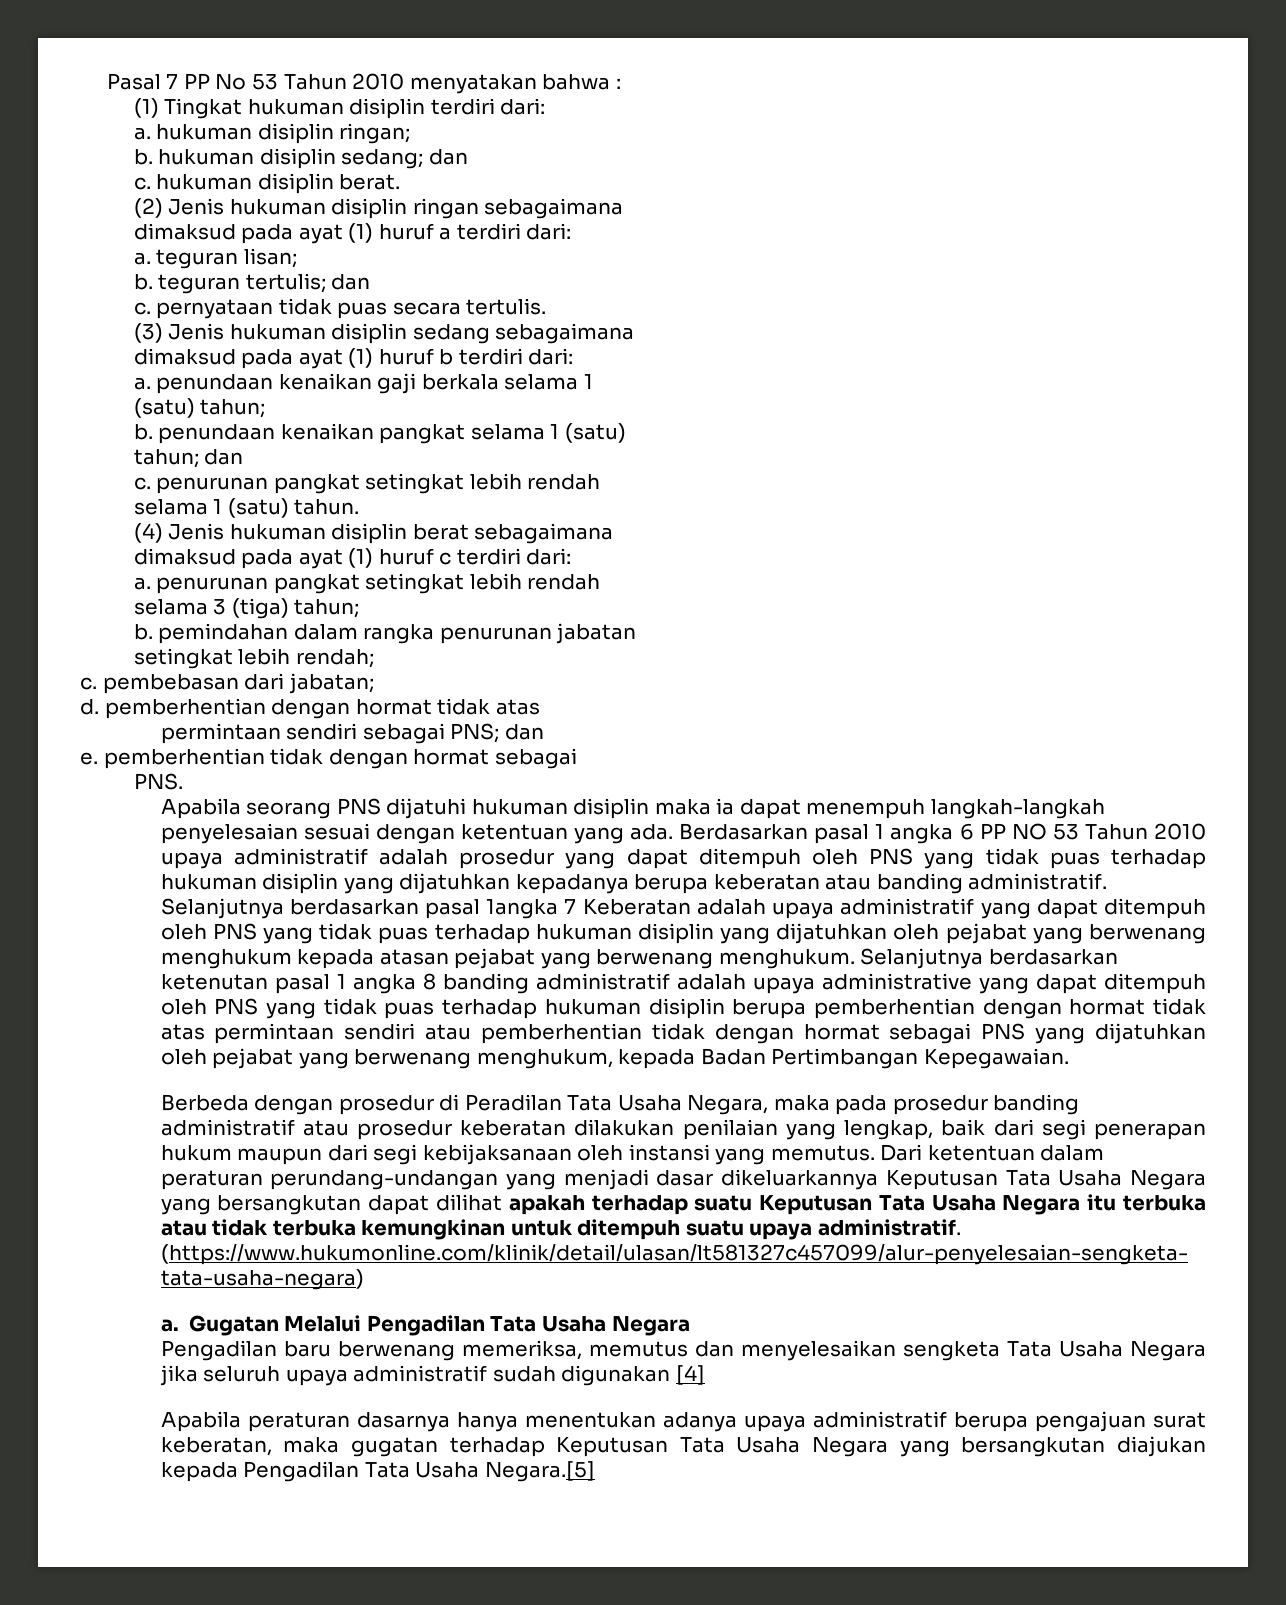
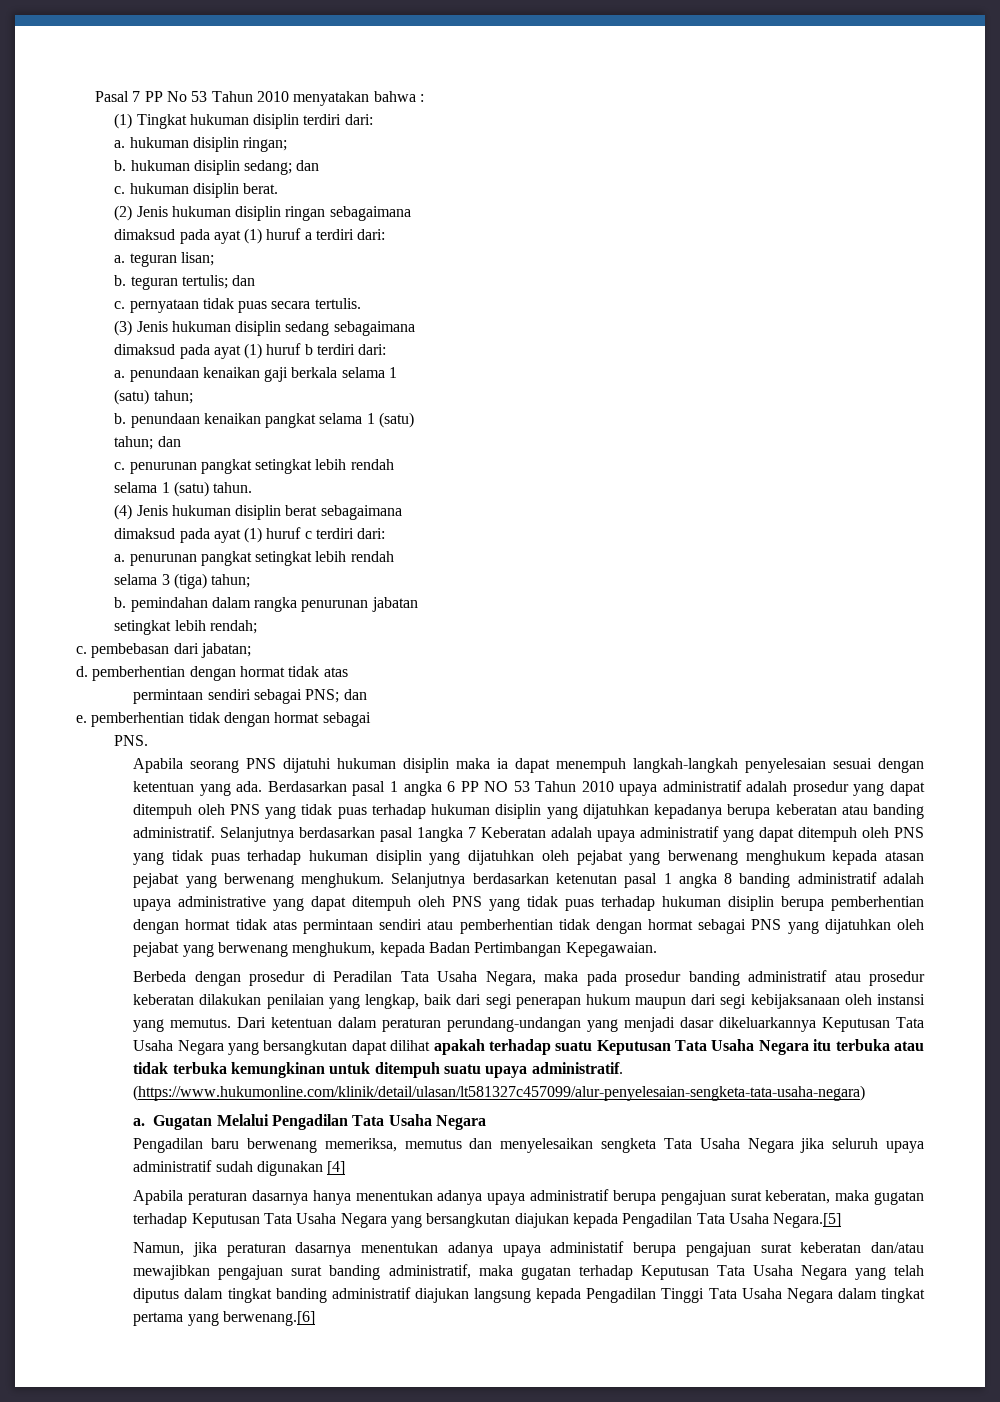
+ Namun, jika peraturan dasarnya menentukan adanya upaya administatif berupa pengajuan surat keberatan dan/atau mewajibkan pengajuan surat banding administratif, maka gugatan terhadap Keputusan Tata Usaha Negara yang telah diputus dalam tingkat banding administratif diajukan langsung kepada Pengadilan Tinggi Tata Usaha Negara dalam tingkat pertama yang berwenang.[6]

